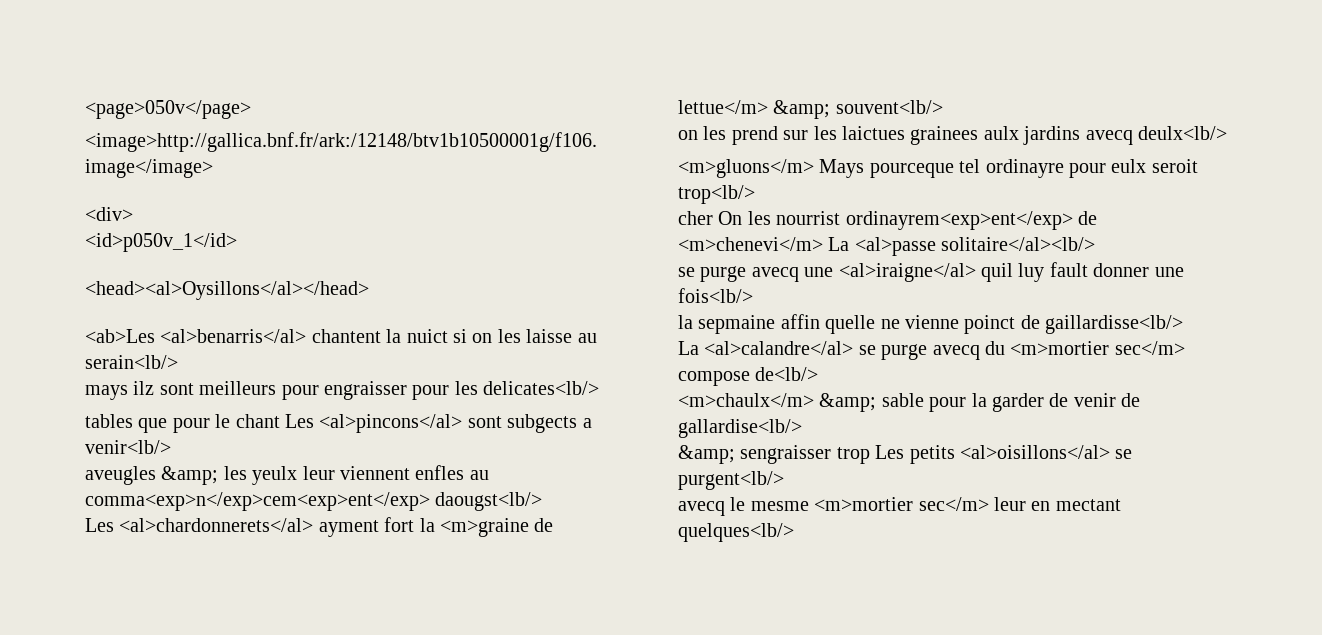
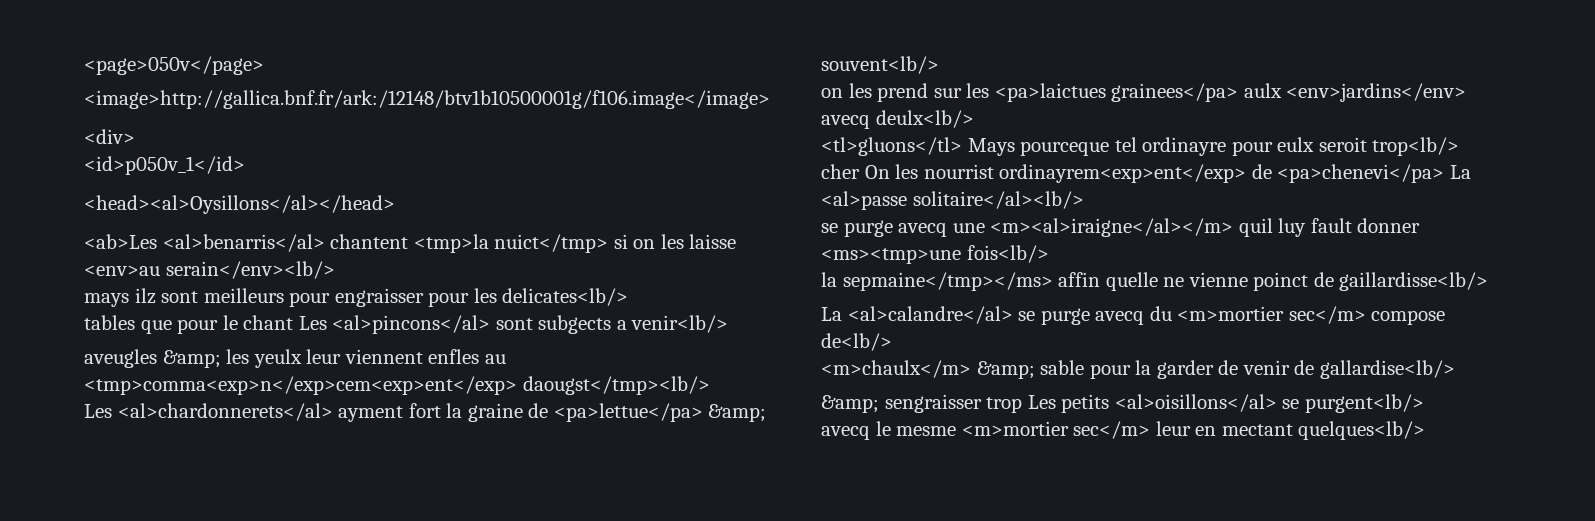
- <ab>Les <al>benarris</al> chantent la nuict si on les laisse au serain<lb/>
+ <ab>Les <al>benarris</al> chantent <tmp>la nuict</tmp> si on les laisse <env>au serain</env><lb/>
- aveugles &amp; les yeulx leur viennent enfles au comma<exp>n</exp>cem<exp>ent</exp> daougst<lb/>
+ aveugles &amp; les yeulx leur viennent enfles au <tmp>comma<exp>n</exp>cem<exp>ent</exp> daougst</tmp><lb/>
- Les <al>chardonnerets</al> ayment fort la <m>graine de lettue</m> &amp; souvent<lb/>
+ Les <al>chardonnerets</al> ayment fort la graine de <pa>lettue</pa> &amp; souvent<lb/>
- on les prend sur les laictues grainees aulx jardins avecq deulx<lb/>
+ on les prend sur les <pa>laictues grainees</pa> aulx <env>jardins</env> avecq deulx<lb/>
- <m>gluons</m> Mays pourceque tel ordinayre pour eulx seroit trop<lb/>
+ <tl>gluons</tl> Mays pourceque tel ordinayre pour eulx seroit trop<lb/>
- cher On les nourrist ordinayrem<exp>ent</exp> de <m>chenevi</m> La <al>passe solitaire</al><lb/>
+ cher On les nourrist ordinayrem<exp>ent</exp> de <pa>chenevi</pa> La <al>passe solitaire</al><lb/>
- se purge avecq une <al>iraigne</al> quil luy fault donner une fois<lb/>
+ se purge avecq une <m><al>iraigne</al></m> quil luy fault donner <ms><tmp>une fois<lb/>
- la sepmaine affin quelle ne vienne poinct de gaillardisse<lb/>
+ la sepmaine</tmp></ms> affin quelle ne vienne poinct de gaillardisse<lb/>

